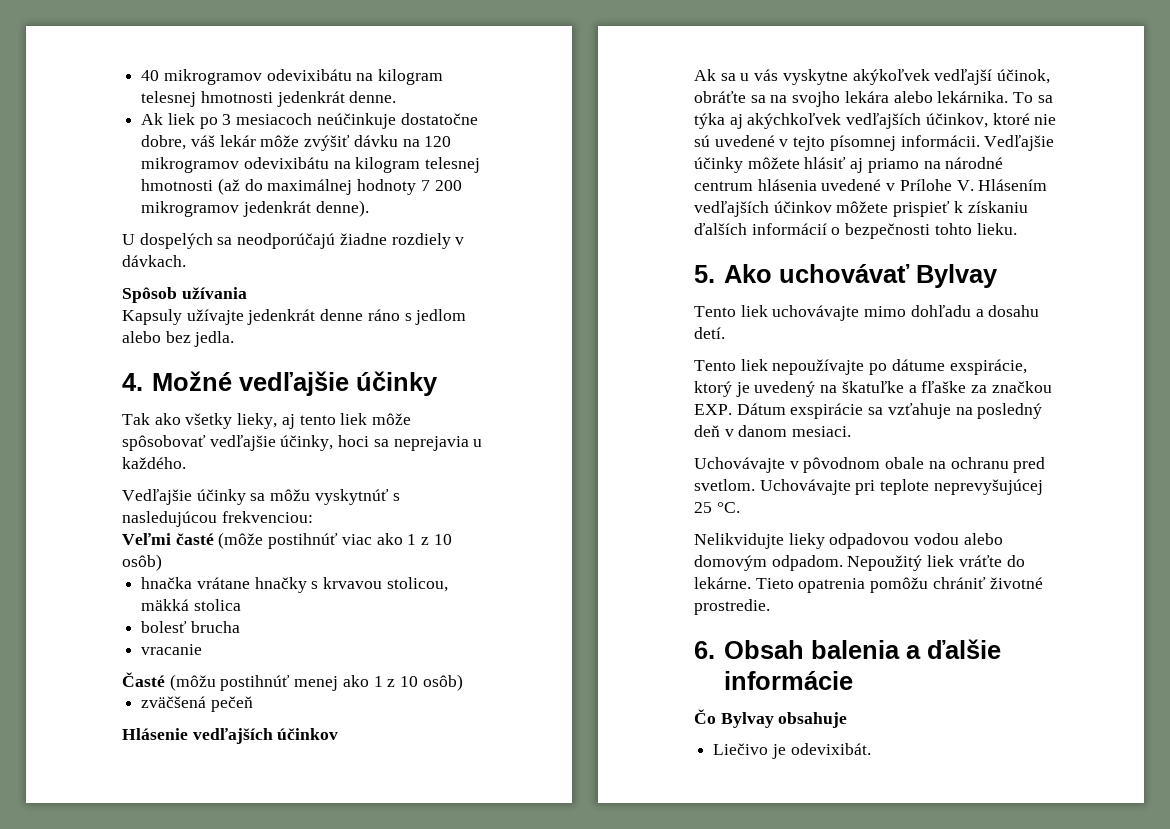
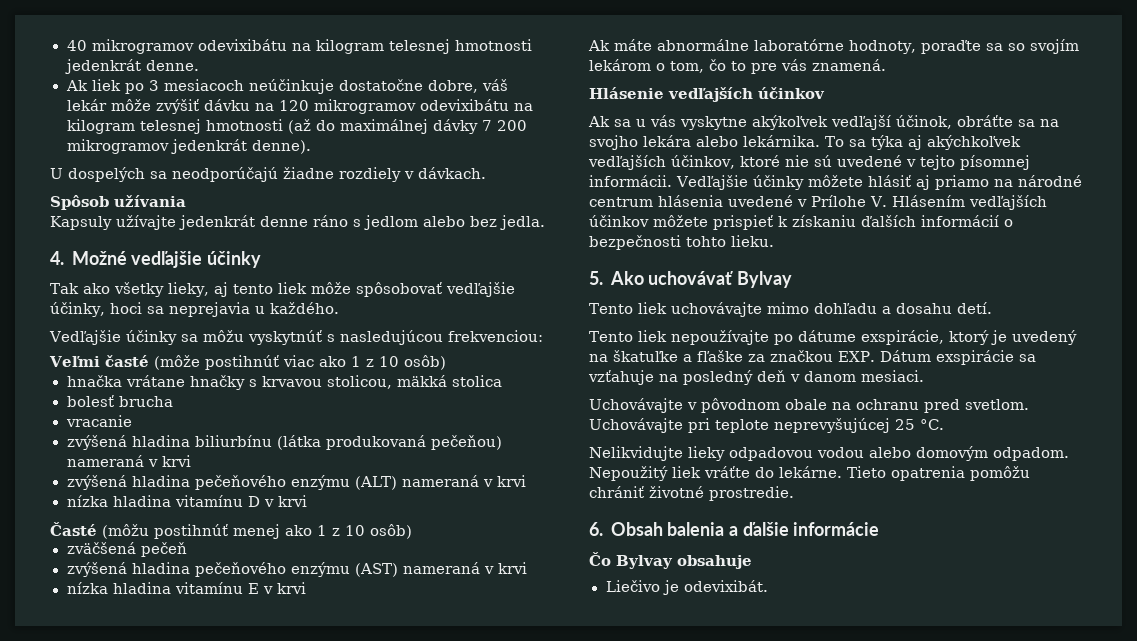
- Ak liek po 3 mesiacoch neúčinkuje dostatočne dobre, váš lekár môže zvýšiť dávku na 120 mikrogramov odevixibátu na kilogram telesnej hmotnosti (až do maximálnej hodnoty 7 200 mikrogramov jedenkrát denne).
+ Ak liek po 3 mesiacoch neúčinkuje dostatočne dobre, váš lekár môže zvýšiť dávku na 120 mikrogramov odevixibátu na kilogram telesnej hmotnosti (až do maximálnej dávky 7 200 mikrogramov jedenkrát denne).
+ zvýšená hladina biliurbínu (látka produkovaná pečeňou) nameraná v krvi
+ zvýšená hladina pečeňového enzýmu (ALT) nameraná v krvi
+ nízka hladina vitamínu D v krvi
+ zvýšená hladina pečeňového enzýmu (AST) nameraná v krvi
+ nízka hladina vitamínu E v krvi
+ Ak máte abnormálne laboratórne hodnoty, poraďte sa so svojím lekárom o tom, čo to pre vás znamená.

